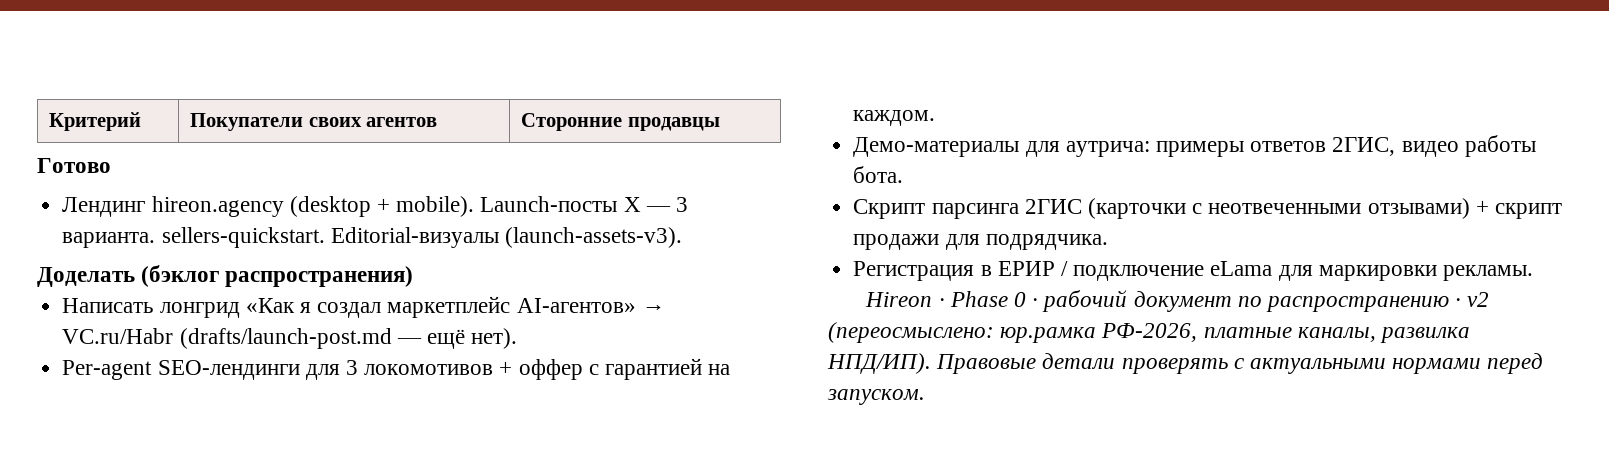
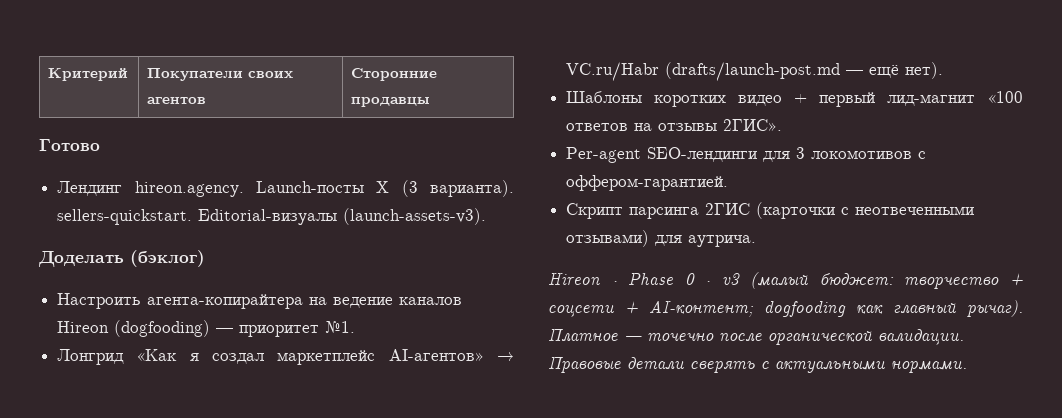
- Лендинг hireon.agency (desktop + mobile). Launch-посты X — 3 варианта. sellers-quickstart. Editorial-визуалы (launch-assets-v3).
- Доделать (бэклог распространения)
- Написать лонгрид «Как я создал маркетплейс AI-агентов» → VC.ru/Habr (drafts/launch-post.md — ещё нет).
+ Лендинг hireon.agency. Launch-посты X (3 варианта). sellers-quickstart. Editorial-визуалы (launch-assets-v3).
+ Доделать (бэклог)
+ Настроить агента-копирайтера на ведение каналов Hireon (dogfooding) — приоритет №1.
+ Лонгрид «Как я создал маркетплейс AI-агентов» → VC.ru/Habr (drafts/launch-post.md — ещё нет).
+ Шаблоны коротких видео + первый лид-магнит «100 ответов на отзывы 2ГИС».
- Per-agent SEO-лендинги для 3 локомотивов + оффер с гарантией на каждом.
- Демо-материалы для аутрича: примеры ответов 2ГИС, видео работы бота.
+ Per-agent SEO-лендинги для 3 локомотивов с оффером-гарантией.
- Скрипт парсинга 2ГИС (карточки с неотвеченными отзывами) + скрипт продажи для подрядчика.
- Регистрация в ЕРИР / подключение eLama для маркировки рекламы.
+ Скрипт парсинга 2ГИС (карточки с неотвеченными отзывами) для аутрича.
- Hireon · Phase 0 · рабочий документ по распространению · v2 (переосмыслено: юр.рамка РФ-2026, платные каналы, развилка НПД/ИП).
+ Hireon · Phase 0 · v3 (малый бюджет: творчество + соцсети + AI-контент; dogfooding как главный рычаг). Платное — точечно после органической валидации.
- Правовые детали проверять с актуальными нормами перед запуском.
+ Правовые детали сверять с актуальными нормами.

